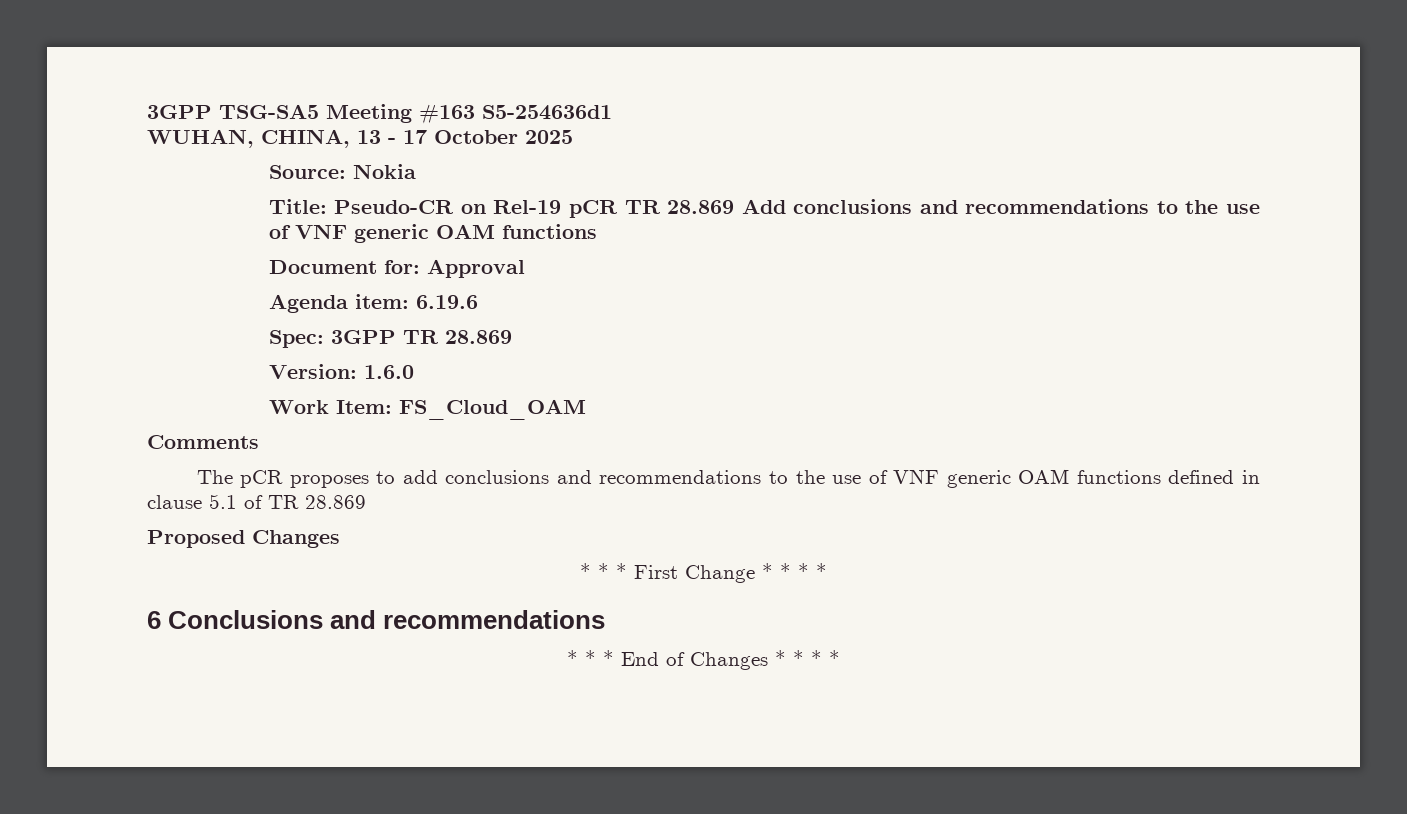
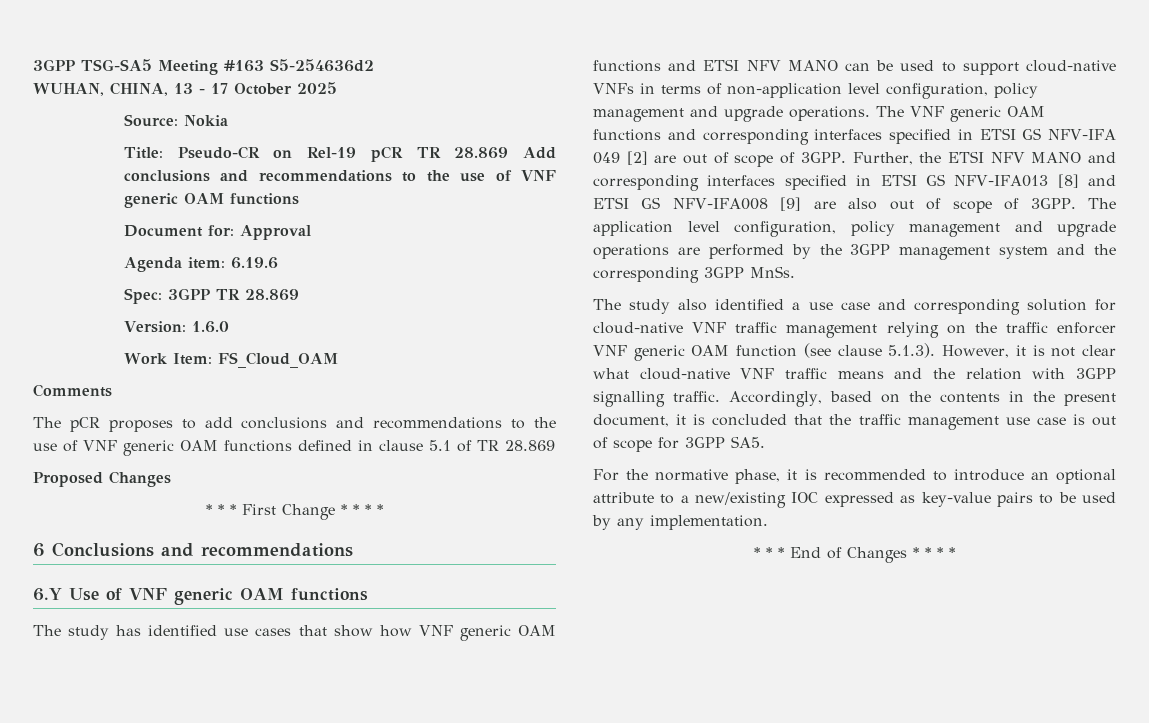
- 3GPP TSG-SA5 Meeting #163 S5-254636d1
+ 3GPP TSG-SA5 Meeting #163 S5-254636d2
+ 6.Y Use of VNF generic OAM functions
+ The study has identified use cases that show how VNF generic OAM functions and ETSI NFV MANO can be used to support cloud-native VNFs in terms of non-application level configuration, policy management and upgrade operations. The VNF generic OAM functions and corresponding interfaces specified in ETSI GS NFV-IFA 049 [2] are out of scope of 3GPP. Further, the ETSI NFV MANO and corresponding interfaces specified in ETSI GS NFV-IFA013 [8] and ETSI GS NFV-IFA008 [9] are also out of scope of 3GPP. The application level configuration, policy management and upgrade operations are performed by the 3GPP management system and the corresponding 3GPP MnSs.
+ The study also identified a use case and corresponding solution for cloud-native VNF traffic management relying on the traffic enforcer VNF generic OAM function (see clause 5.1.3). However, it is not clear what cloud-native VNF traffic means and the relation with 3GPP signalling traffic. Accordingly, based on the contents in the present document, it is concluded that the traffic management use case is out of scope for 3GPP SA5.
+ For the normative phase, it is recommended to introduce an optional attribute to a new/existing IOC expressed as key-value pairs to be used by any implementation.

